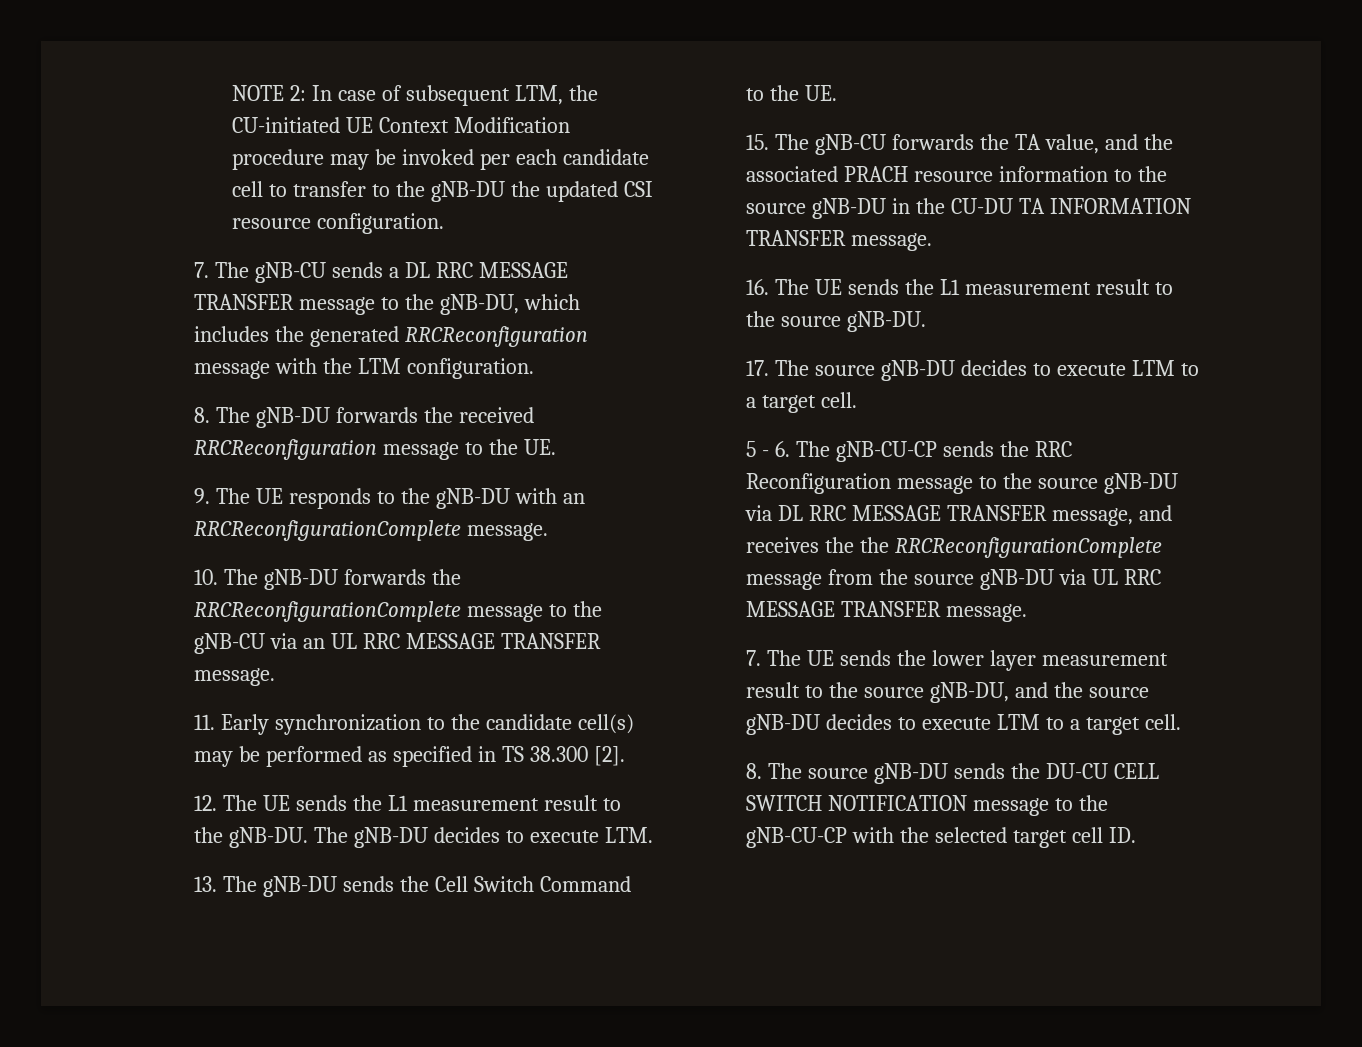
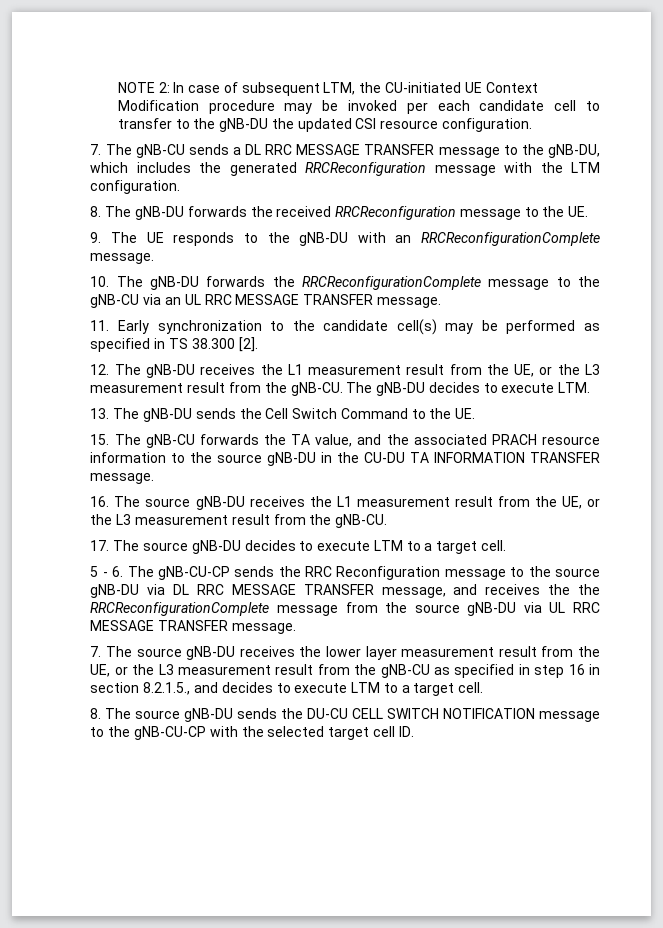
- 12. The UE sends the L1 measurement result to the gNB-DU.
+ 12. The gNB-DU receives the L1 measurement result from the UE, or the L3 measurement result from the gNB-CU.
- 16. The UE sends the L1 measurement result to the source gNB-DU.
+ 16. The source gNB-DU receives the L1 measurement result from the UE, or the L3 measurement result from the gNB-CU.
- 7. The UE sends the lower layer measurement result to the source gNB-DU, and the source gNB-DU decides to execute LTM to a target cell.
+ 7. The source gNB-DU receives the lower layer measurement result from the UE, or the L3 measurement result from the gNB-CU as specified in step 16 in section 8.2.1.5., and decides to execute LTM to a target cell.

